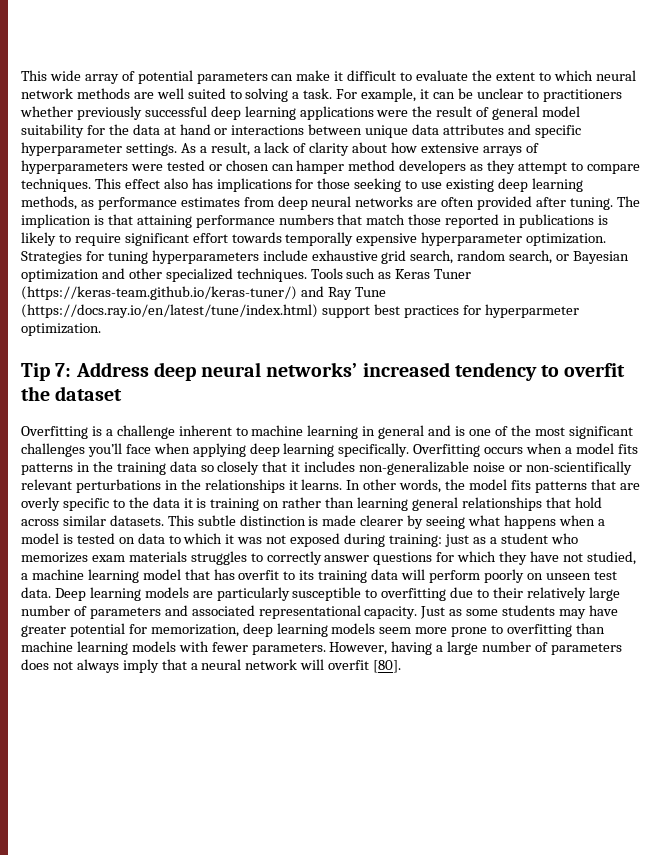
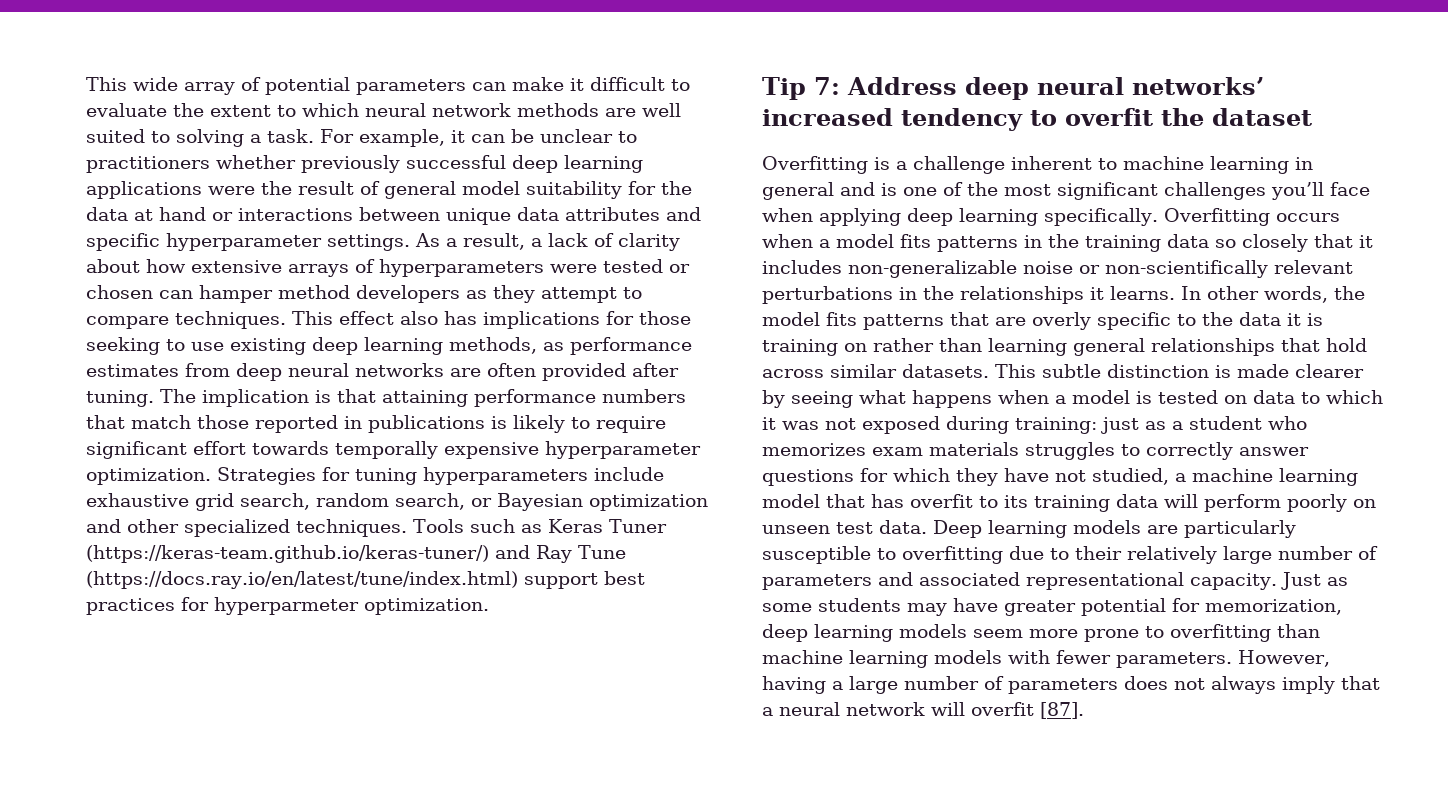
- However, having a large number of parameters does not always imply that a neural network will overfit [80].
+ However, having a large number of parameters does not always imply that a neural network will overfit [87].

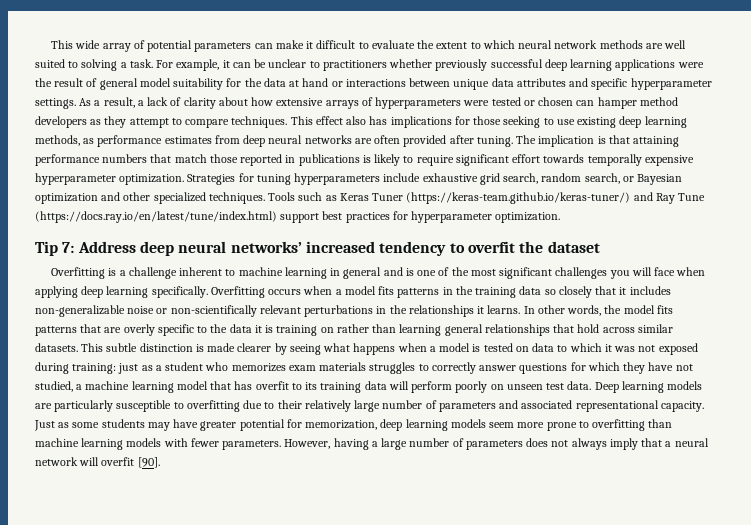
- Tools such as Keras Tuner (https://keras-team.github.io/keras-tuner/) and Ray Tune (https://docs.ray.io/en/latest/tune/index.html) support best practices for hyperparmeter optimization.
+ Tools such as Keras Tuner (https://keras-team.github.io/keras-tuner/) and Ray Tune (https://docs.ray.io/en/latest/tune/index.html) support best practices for hyperparameter optimization.
- Overfitting is a challenge inherent to machine learning in general and is one of the most significant challenges you’ll face when applying deep learning specifically.
+ Overfitting is a challenge inherent to machine learning in general and is one of the most significant challenges you will face when applying deep learning specifically.
- However, having a large number of parameters does not always imply that a neural network will overfit [87].
+ However, having a large number of parameters does not always imply that a neural network will overfit [90].

